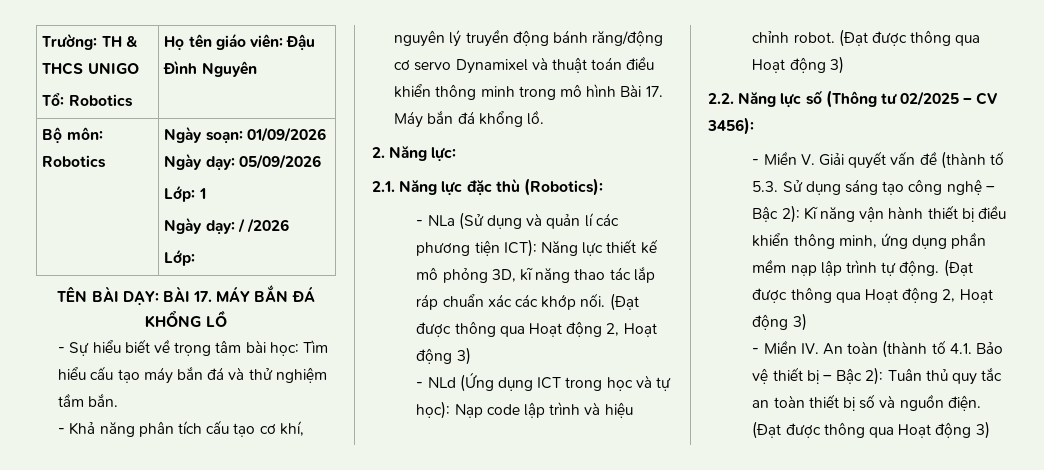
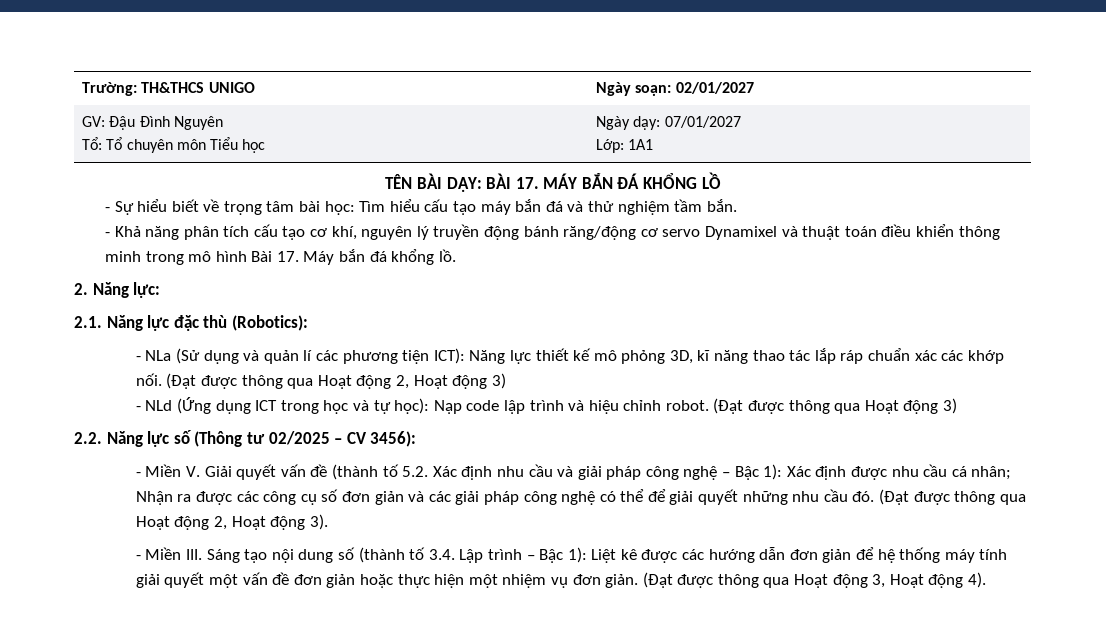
- Trường: TH & THCS UNIGO
- Tổ: Robotics | Họ tên giáo viên: Đậu Đình Nguyên
- Bộ môn: Robotics | Ngày soạn: 01/09/2026 Ngày dạy: 05/09/2026
- Lớp: 1
- Ngày dạy: / /2026
- Lớp:
+ Trường: TH&THCS UNIGO | Ngày soạn: 02/01/2027
+ GV: Đậu Đình Nguyên
+ Tổ: Tổ chuyên môn Tiểu học | Ngày dạy: 07/01/2027
+ Lớp: 1A1
- - Miền V. Giải quyết vấn đề (thành tố 5.3. Sử dụng sáng tạo công nghệ – Bậc 2): Kĩ năng vận hành thiết bị điều khiển thông minh, ứng dụng phần mềm nạp lập trình tự động. (Đạt được thông qua Hoạt động 2, Hoạt động 3)
- - Miền IV. An toàn (thành tố 4.1. Bảo vệ thiết bị – Bậc 2): Tuân thủ quy tắc an toàn thiết bị số và nguồn điện. (Đạt được thông qua Hoạt động 3)
+ - Miền V. Giải quyết vấn đề (thành tố 5.2. Xác định nhu cầu và giải pháp công nghệ – Bậc 1): Xác định được nhu cầu cá nhân; Nhận ra được các công cụ số đơn giản và các giải pháp công nghệ có thể để giải quyết những nhu cầu đó. (Đạt được thông qua Hoạt động 2, Hoạt động 3).
+ - Miền III. Sáng tạo nội dung số (thành tố 3.4. Lập trình – Bậc 1): Liệt kê được các hướng dẫn đơn giản để hệ thống máy tính giải quyết một vấn đề đơn giản hoặc thực hiện một nhiệm vụ đơn giản. (Đạt được thông qua Hoạt động 3, Hoạt động 4).

